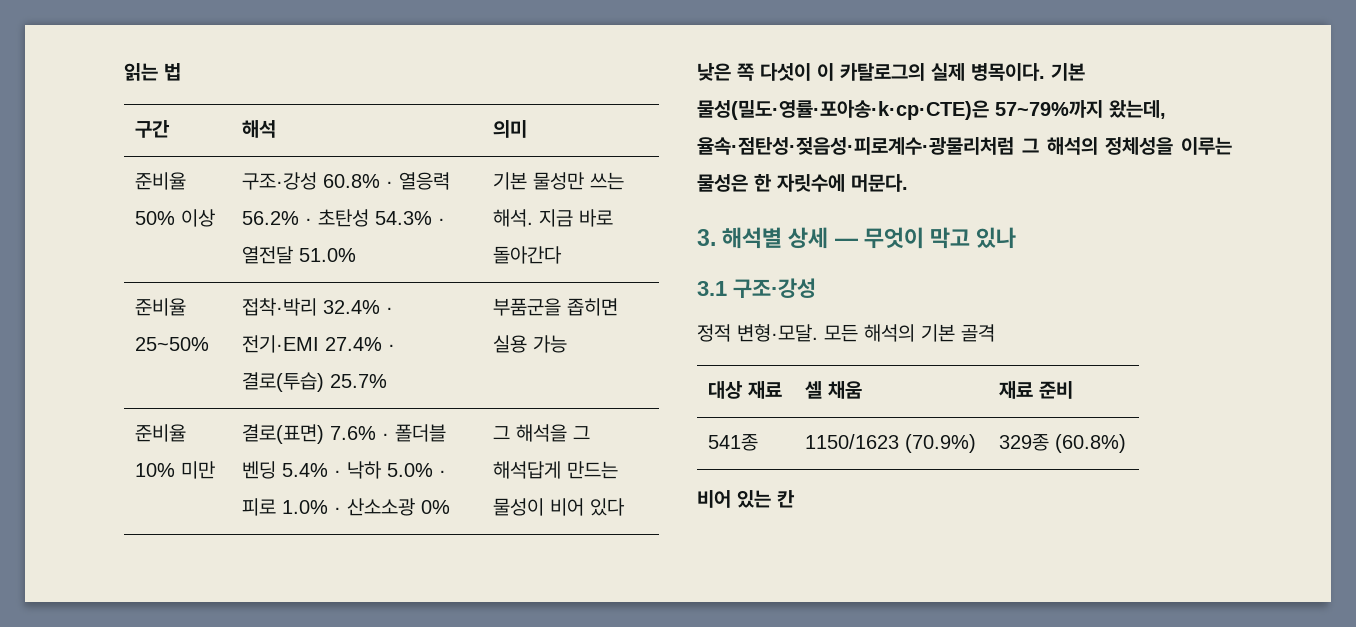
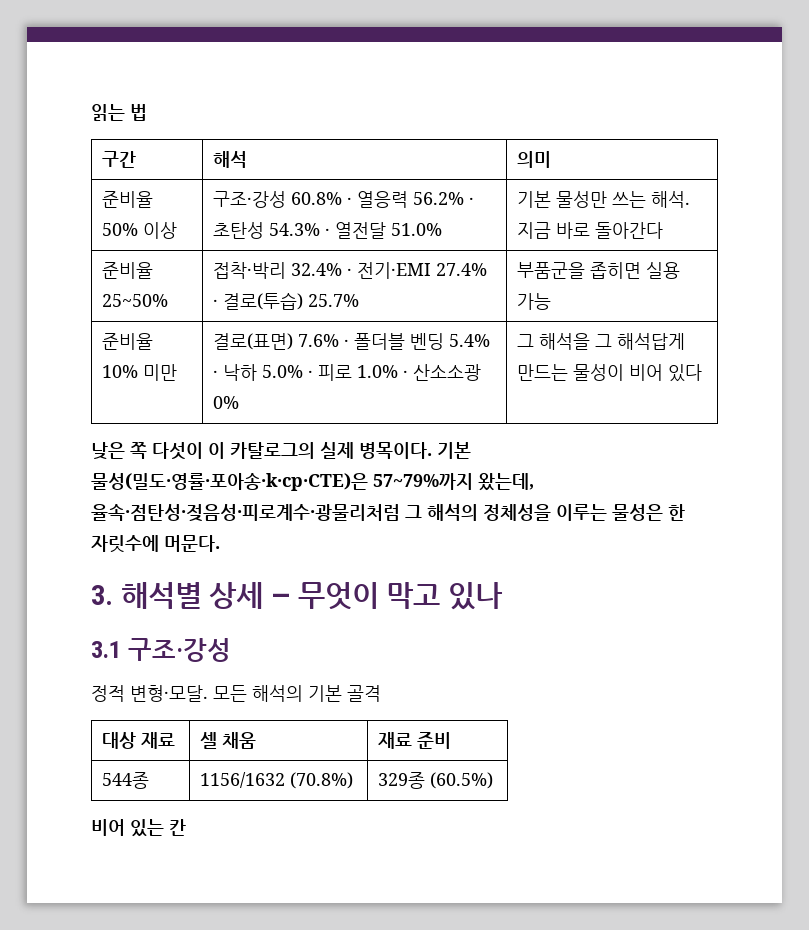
- 541종 | 1150/1623 (70.9%) | 329종 (60.8%)
+ 544종 | 1156/1632 (70.8%) | 329종 (60.5%)

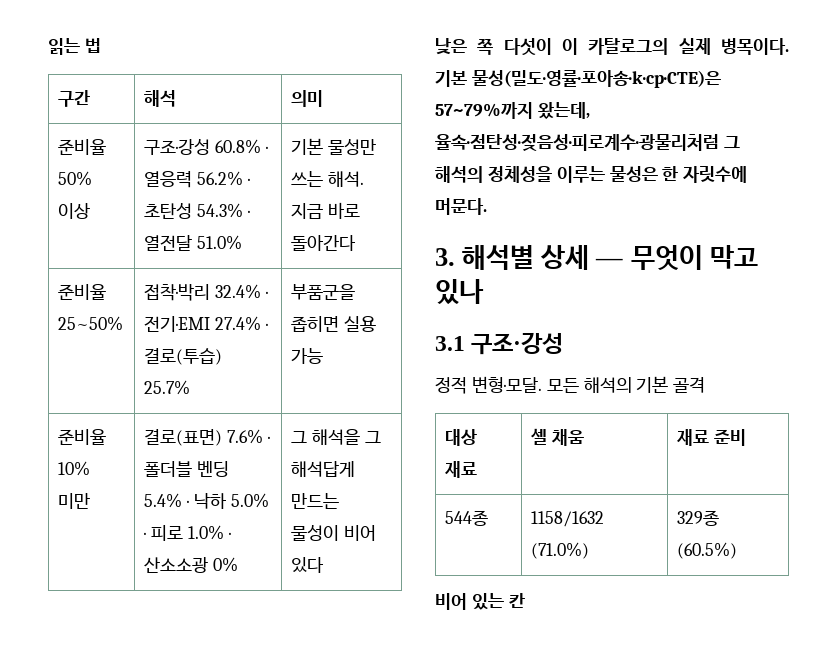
- 544종 | 1156/1632 (70.8%) | 329종 (60.5%)
+ 544종 | 1158/1632 (71.0%) | 329종 (60.5%)

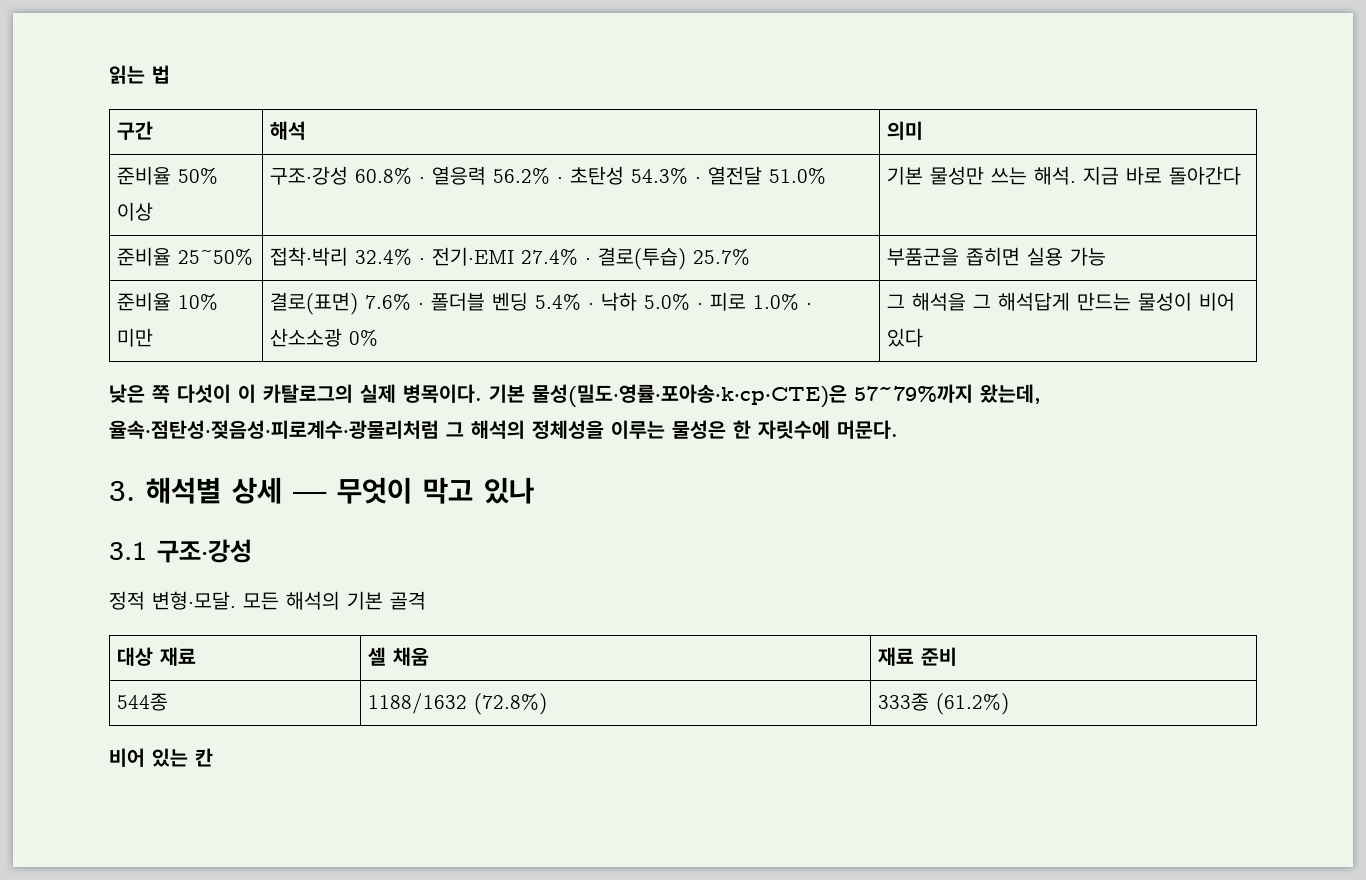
- 544종 | 1158/1632 (71.0%) | 329종 (60.5%)
+ 544종 | 1188/1632 (72.8%) | 333종 (61.2%)

